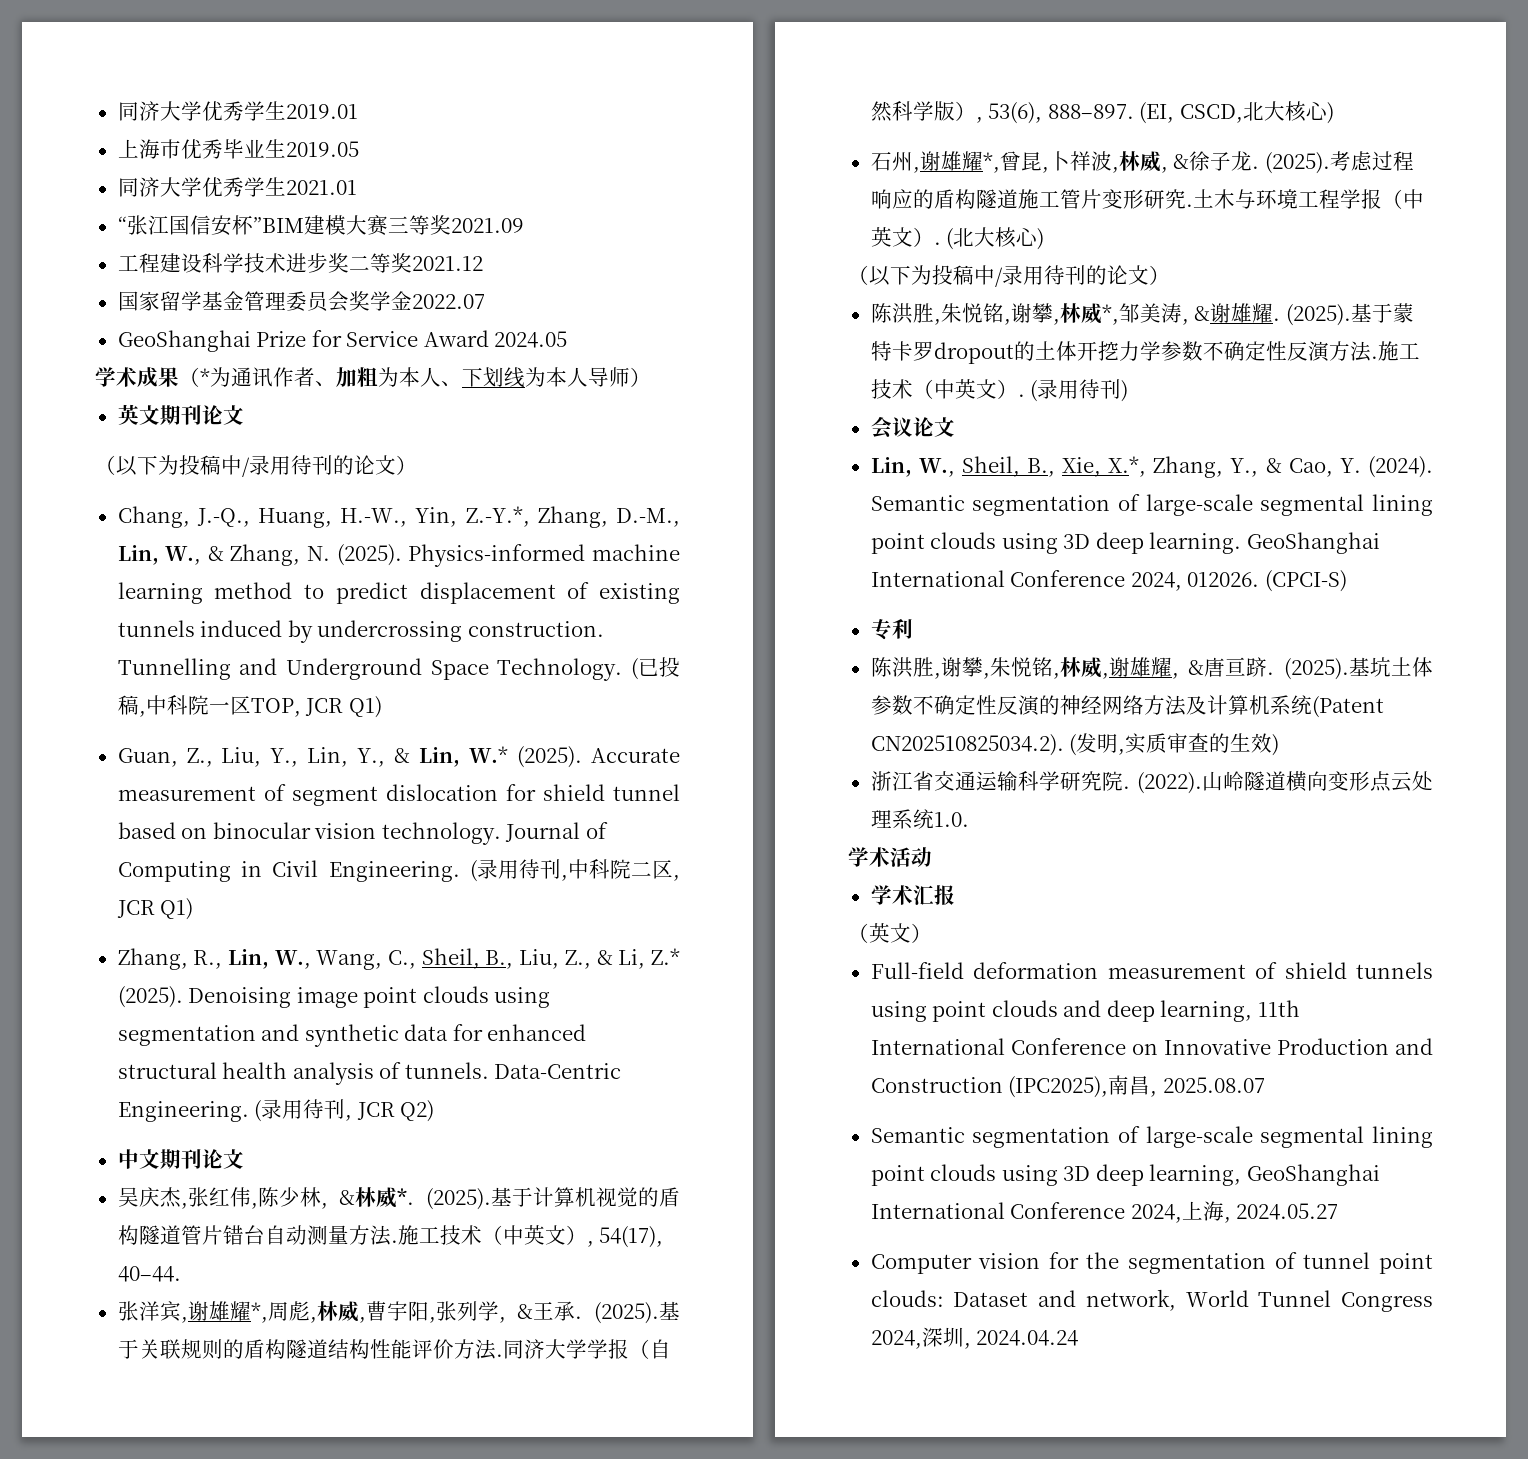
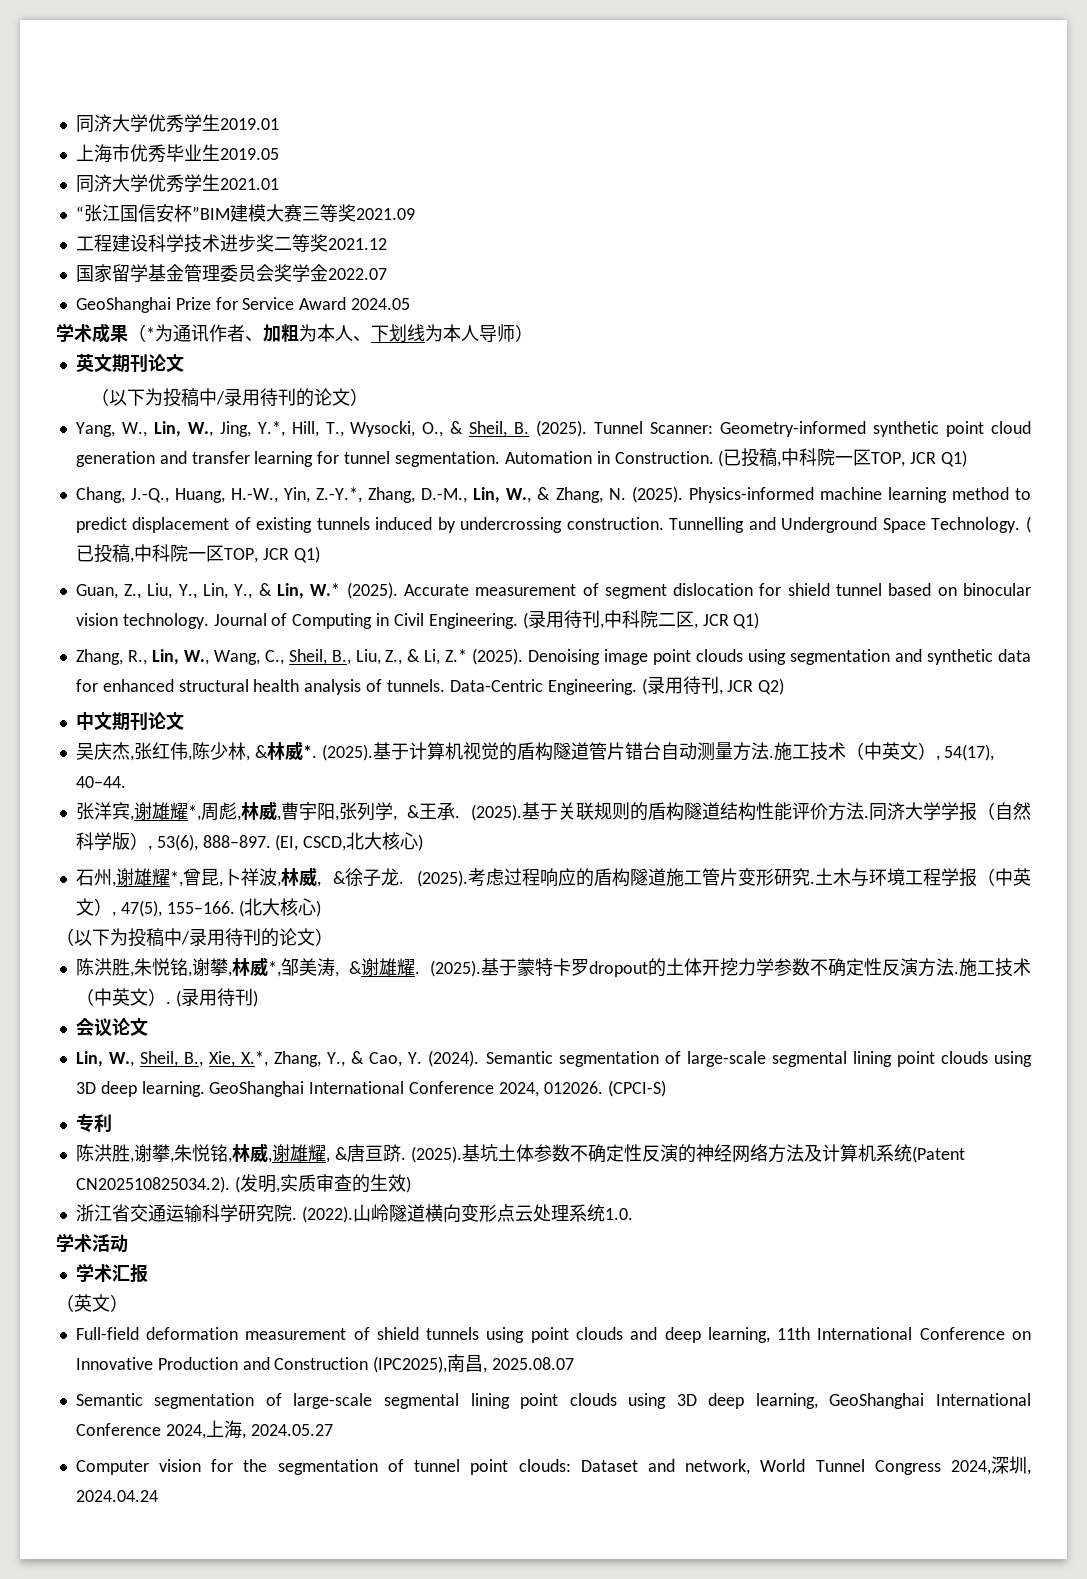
+ Yang, W., Lin, W., Jing, Y.*, Hill, T., Wysocki, O., & Sheil, B. (2025). Tunnel Scanner: Geometry-informed synthetic point cloud generation and transfer learning for tunnel segmentation. Automation in Construction. (已投稿,中科院一区TOP, JCR Q1)
- 土木与环境工程学报（中英文）.
+ 土木与环境工程学报（中英文）, 47(5), 155–166.

